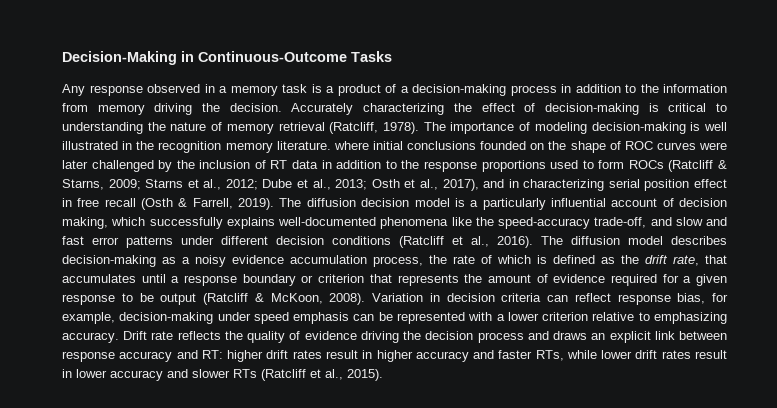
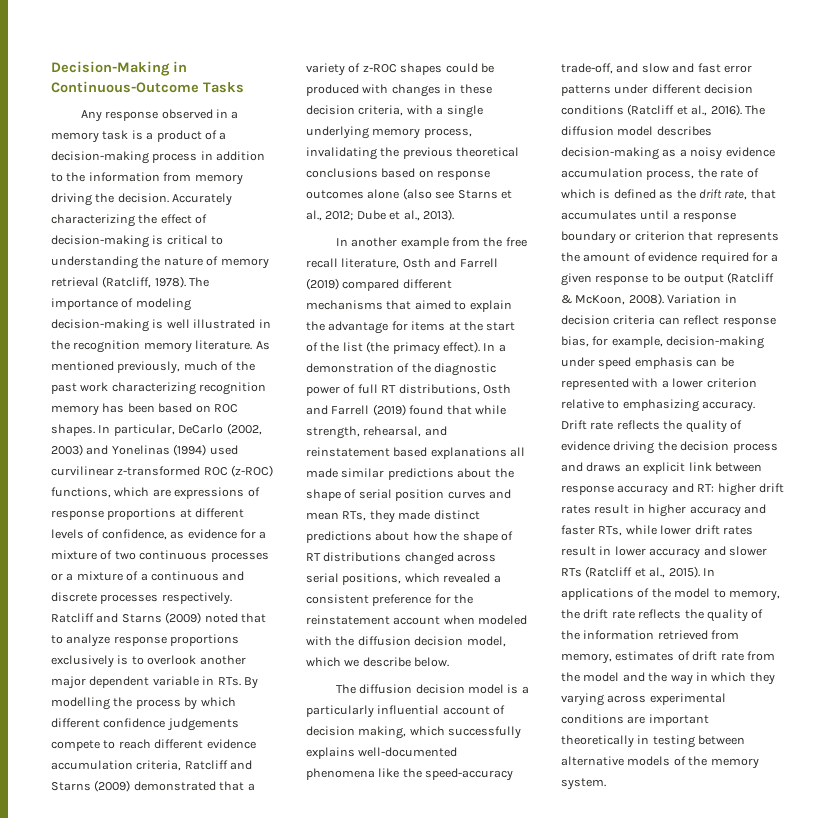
- The importance of modeling decision-making is well illustrated in the recognition memory literature. where initial conclusions founded on the shape of ROC curves were later challenged by the inclusion of RT data in addition to the response proportions used to form ROCs (Ratcliff & Starns, 2009; Starns et al., 2012; Dube et al., 2013; Osth et al., 2017), and in characterizing serial position effect in free recall (Osth & Farrell, 2019). The diffusion decision model is a particularly influential account of decision making, which successfully explains well-documented phenomena like the speed-accuracy trade-off, and slow and fast error patterns under different decision conditions (Ratcliff et al., 2016).
+ The importance of modeling decision-making is well illustrated in the recognition memory literature. As mentioned previously, much of the past work characterizing recognition memory has been based on ROC shapes. In particular, DeCarlo (2002, 2003) and Yonelinas (1994) used curvilinear z-transformed ROC (z-ROC) functions, which are expressions of response proportions at different levels of confidence, as evidence for a mixture of two continuous processes or a mixture of a continuous and discrete processes respectively. Ratcliff and Starns (2009) noted that to analyze response proportions exclusively is to overlook another major dependent variable in RTs. By modelling the process by which different confidence judgements compete to reach different evidence accumulation criteria, Ratcliff and Starns (2009) demonstrated that a variety of z-ROC shapes could be produced with changes in these decision criteria, with a single underlying memory process, invalidating the previous theoretical conclusions based on response outcomes alone (also see Starns et al., 2012; Dube et al., 2013).
+ In another example from the free recall literature, Osth and Farrell (2019) compared different mechanisms that aimed to explain the advantage for items at the start of the list (the primacy effect). In a demonstration of the diagnostic power of full RT distributions, Osth and Farrell (2019) found that while strength, rehearsal, and reinstatement based explanations all made similar predictions about the shape of serial position curves and mean RTs, they made distinct predictions about how the shape of RT distributions changed across serial positions, which revealed a consistent preference for the reinstatement account when modeled with the diffusion decision model, which we describe below.
+ The diffusion decision model is a particularly influential account of decision making, which successfully explains well-documented phenomena like the speed-accuracy trade-off, and slow and fast error patterns under different decision conditions (Ratcliff et al., 2016).
+ In applications of the model to memory, the drift rate reflects the quality of the information retrieved from memory, estimates of drift rate from the model and the way in which they varying across experimental conditions are important theoretically in testing between alternative models of the memory system.

